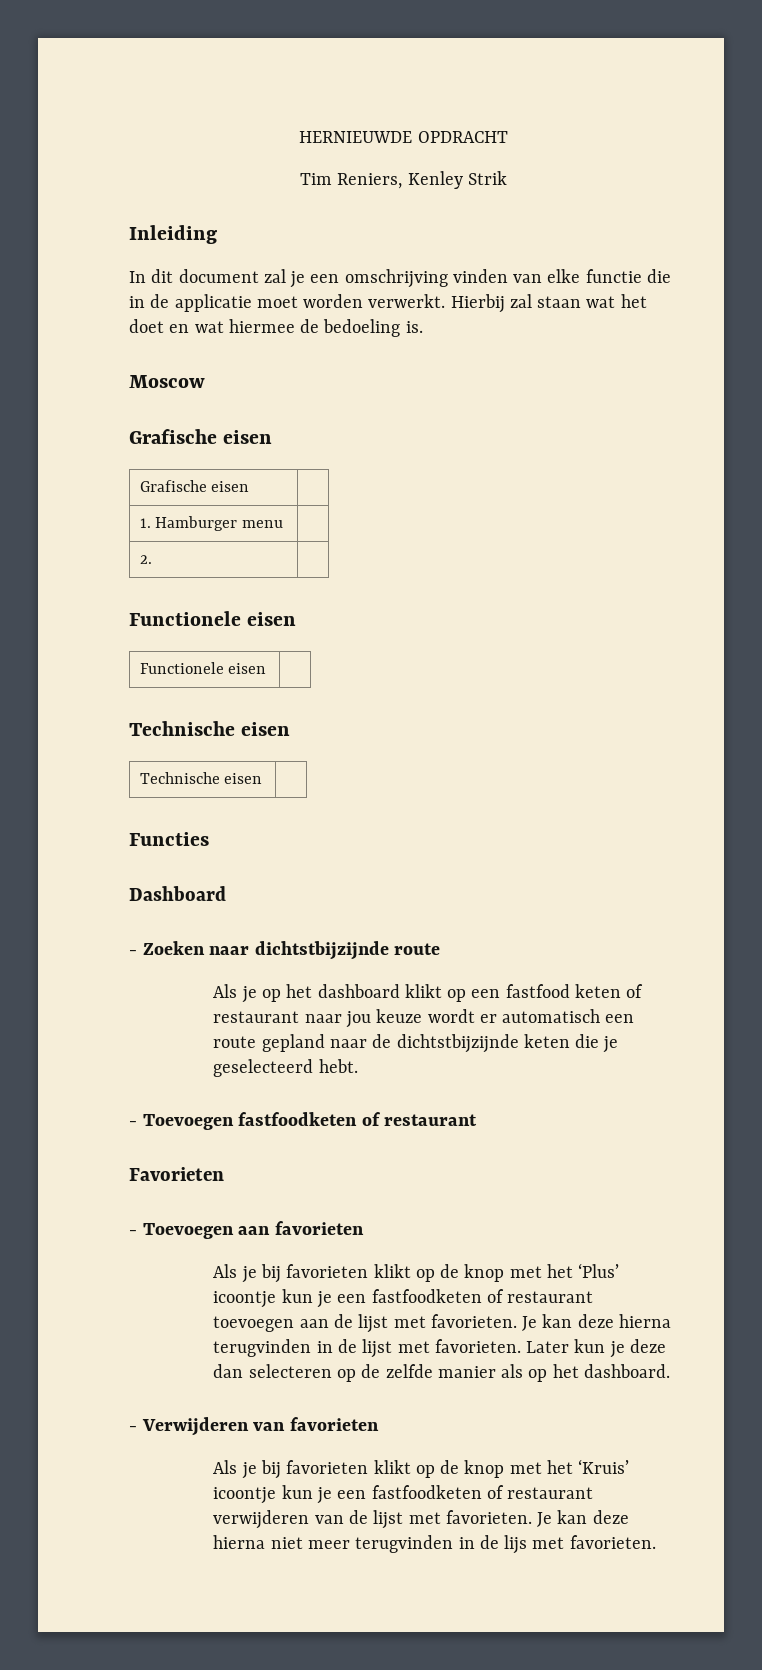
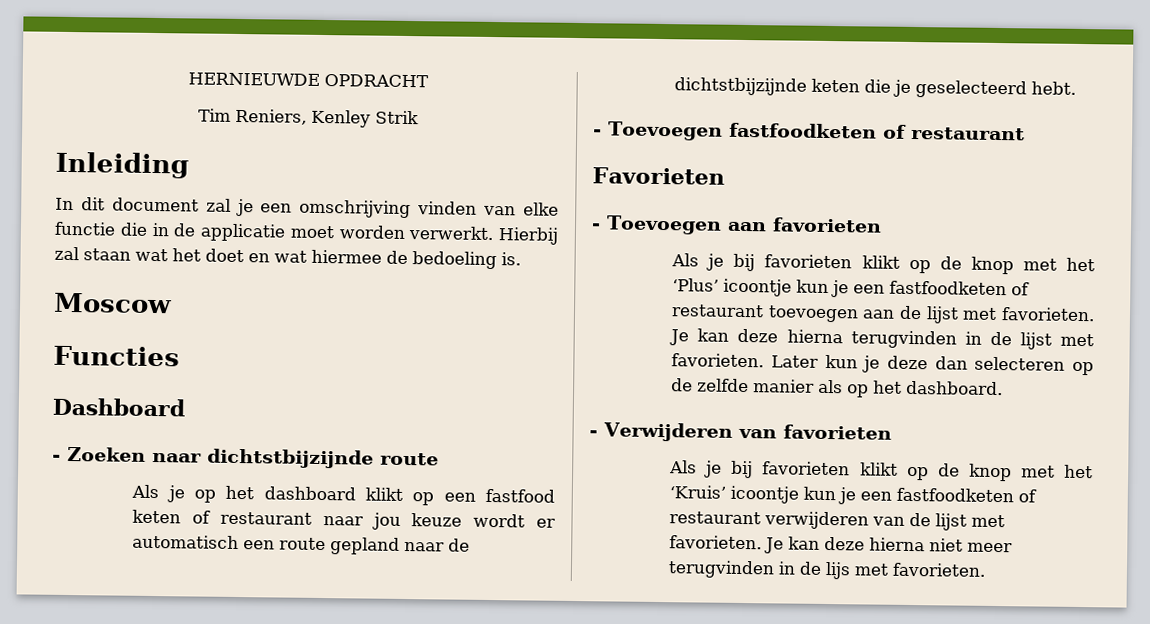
  Moscow
- Grafische eisen
- Grafische eisen |
- 1. Hamburger menu |
- 2. |
- Functionele eisen
- Functionele eisen |
- Technische eisen
- Technische eisen |

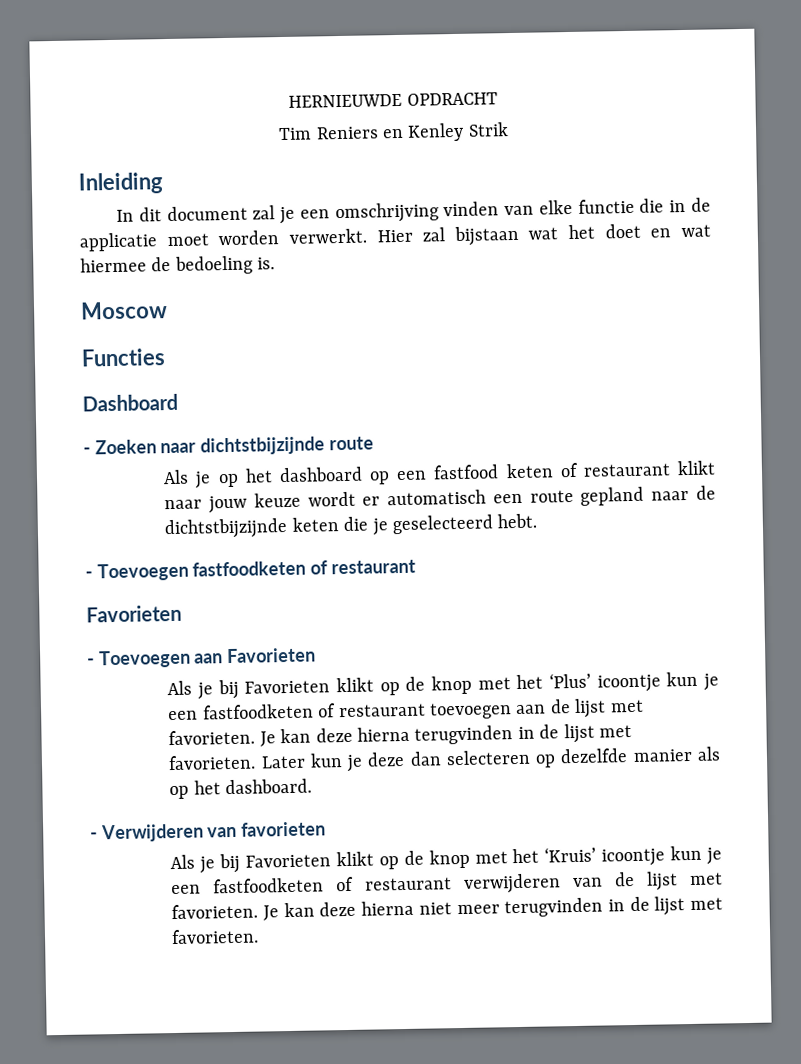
- Tim Reniers, Kenley Strik
+ Tim Reniers en Kenley Strik
- Hierbij zal staan wat het doet en wat hiermee de bedoeling is.
+ Hier zal bijstaan wat het doet en wat hiermee de bedoeling is.
- Als je op het dashboard klikt op een fastfood keten of restaurant naar jou keuze wordt er automatisch een route gepland naar de dichtstbijzijnde keten die je geselecteerd hebt.
+ Als je op het dashboard op een fastfood keten of restaurant klikt naar jouw keuze wordt er automatisch een route gepland naar de dichtstbijzijnde keten die je geselecteerd hebt.
- - Toevoegen aan favorieten
- Als je bij favorieten klikt op de knop met het ‘Plus’ icoontje kun je een fastfoodketen of restaurant toevoegen aan de lijst met favorieten.
+ - Toevoegen aan Favorieten
+ Als je bij Favorieten klikt op de knop met het ‘Plus’ icoontje kun je een fastfoodketen of restaurant toevoegen aan de lijst met favorieten.
- Later kun je deze dan selecteren op de zelfde manier als op het dashboard.
+ Later kun je deze dan selecteren op dezelfde manier als op het dashboard.
- Als je bij favorieten klikt op de knop met het ‘Kruis’ icoontje kun je een fastfoodketen of restaurant verwijderen van de lijst met favorieten.
+ Als je bij Favorieten klikt op de knop met het ‘Kruis’ icoontje kun je een fastfoodketen of restaurant verwijderen van de lijst met favorieten.
- Je kan deze hierna niet meer terugvinden in de lijs met favorieten.
+ Je kan deze hierna niet meer terugvinden in de lijst met favorieten.

